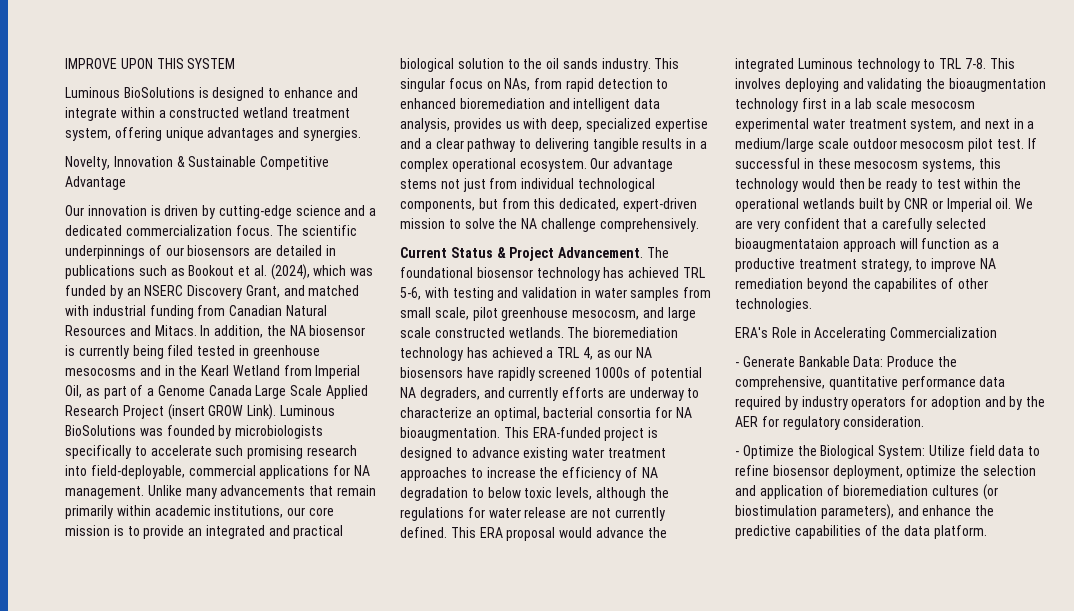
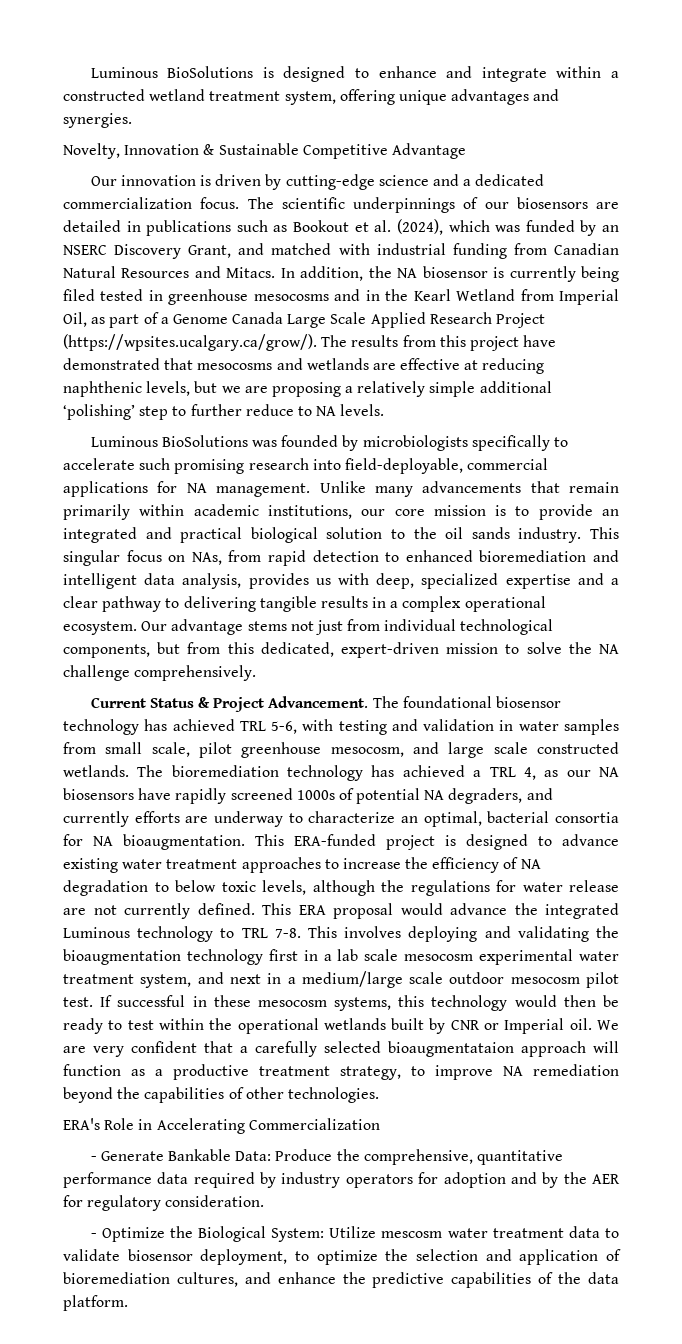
- IMPROVE UPON THIS SYSTEM
- In addition, the NA biosensor is currently being filed tested in greenhouse mesocosms and in the Kearl Wetland from Imperial Oil, as part of a Genome Canada Large Scale Applied Research Project (insert GROW Link). Luminous BioSolutions was founded by microbiologists specifically to accelerate such promising research into field-deployable, commercial applications for NA management.
+ In addition, the NA biosensor is currently being filed tested in greenhouse mesocosms and in the Kearl Wetland from Imperial Oil, as part of a Genome Canada Large Scale Applied Research Project (https://wpsites.ucalgary.ca/grow/). The results from this project have demonstrated that mesocosms and wetlands are effective at reducing naphthenic levels, but we are proposing a relatively simple additional ‘polishing’ step to further reduce to NA levels.
+ Luminous BioSolutions was founded by microbiologists specifically to accelerate such promising research into field-deployable, commercial applications for NA management.
- We are very confident that a carefully selected bioaugmentataion approach will function as a productive treatment strategy, to improve NA remediation beyond the capabilites of other technologies.
+ We are very confident that a carefully selected bioaugmentataion approach will function as a productive treatment strategy, to improve NA remediation beyond the capabilities of other technologies.
- - Optimize the Biological System: Utilize field data to refine biosensor deployment, optimize the selection and application of bioremediation cultures (or biostimulation parameters), and enhance the predictive capabilities of the data platform.
+ - Optimize the Biological System: Utilize mescosm water treatment data to validate biosensor deployment, to optimize the selection and application of bioremediation cultures, and enhance the predictive capabilities of the data platform.

